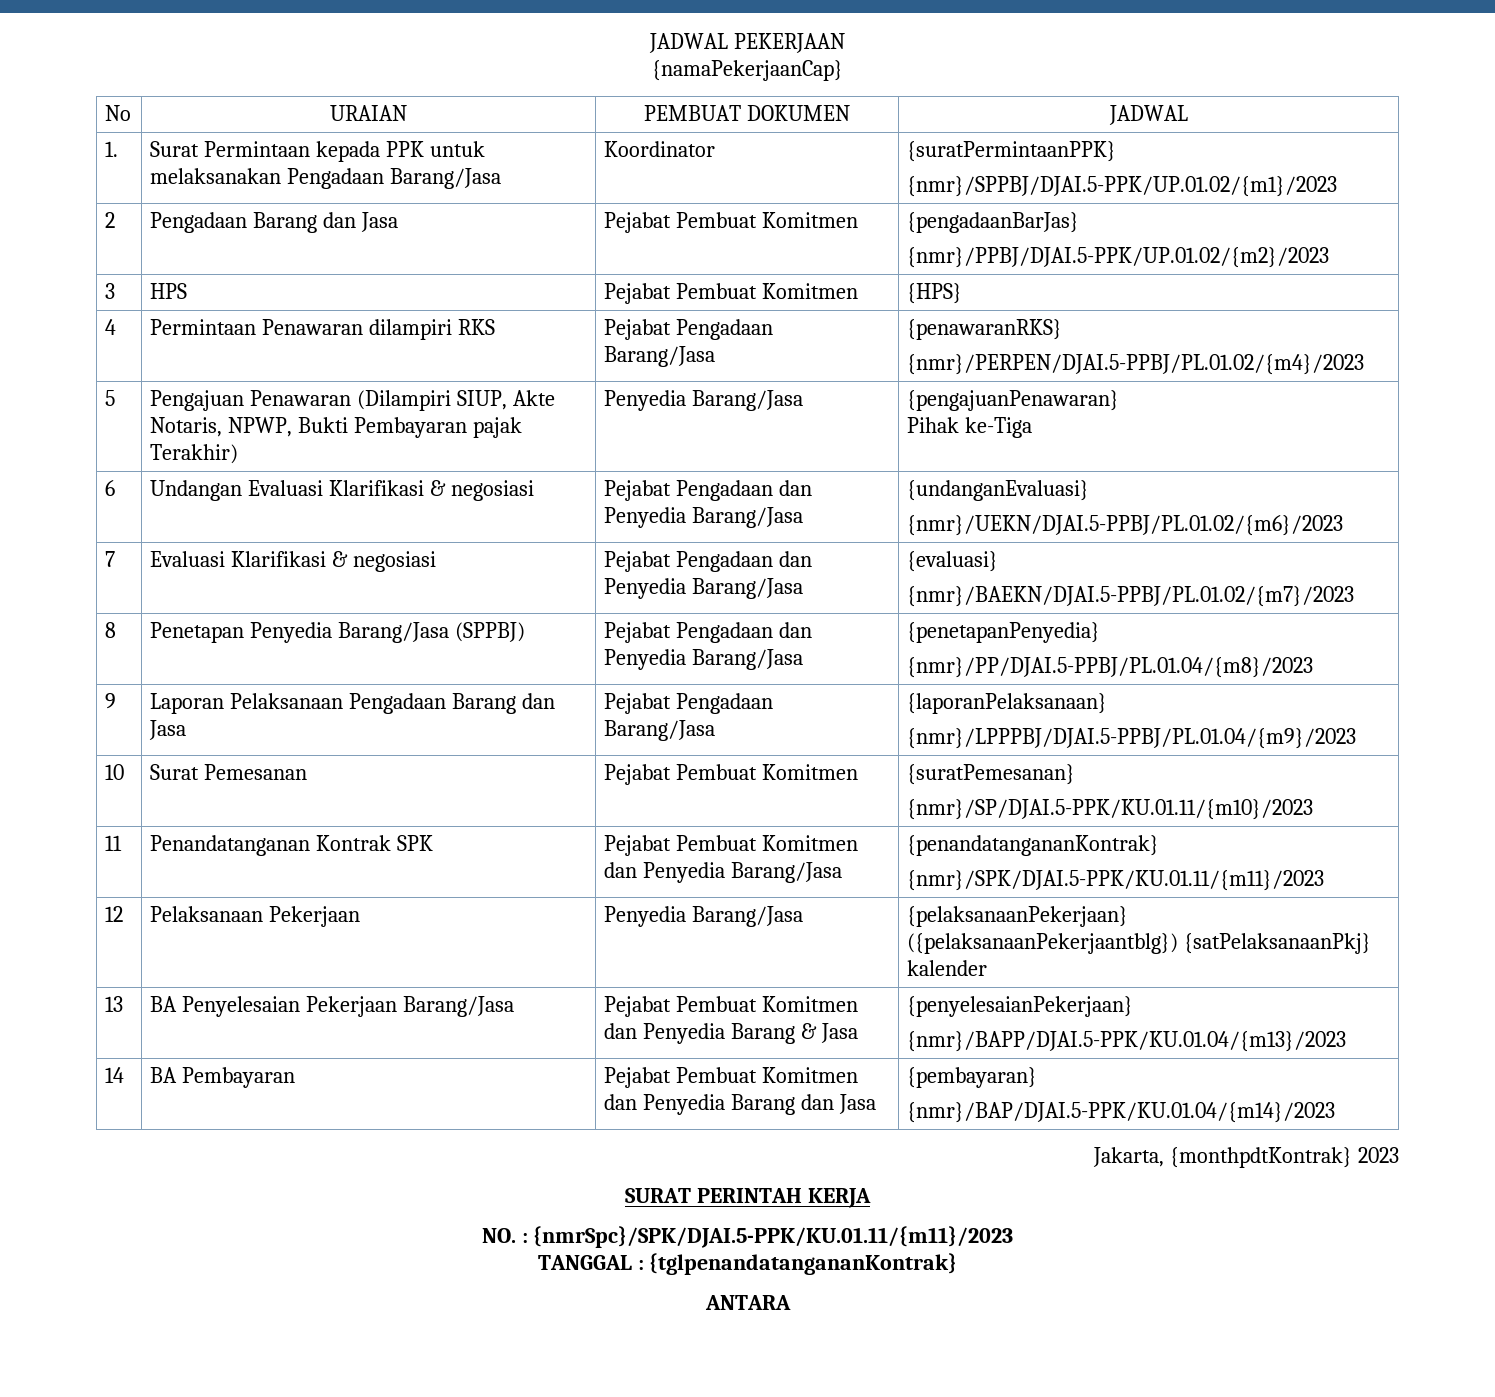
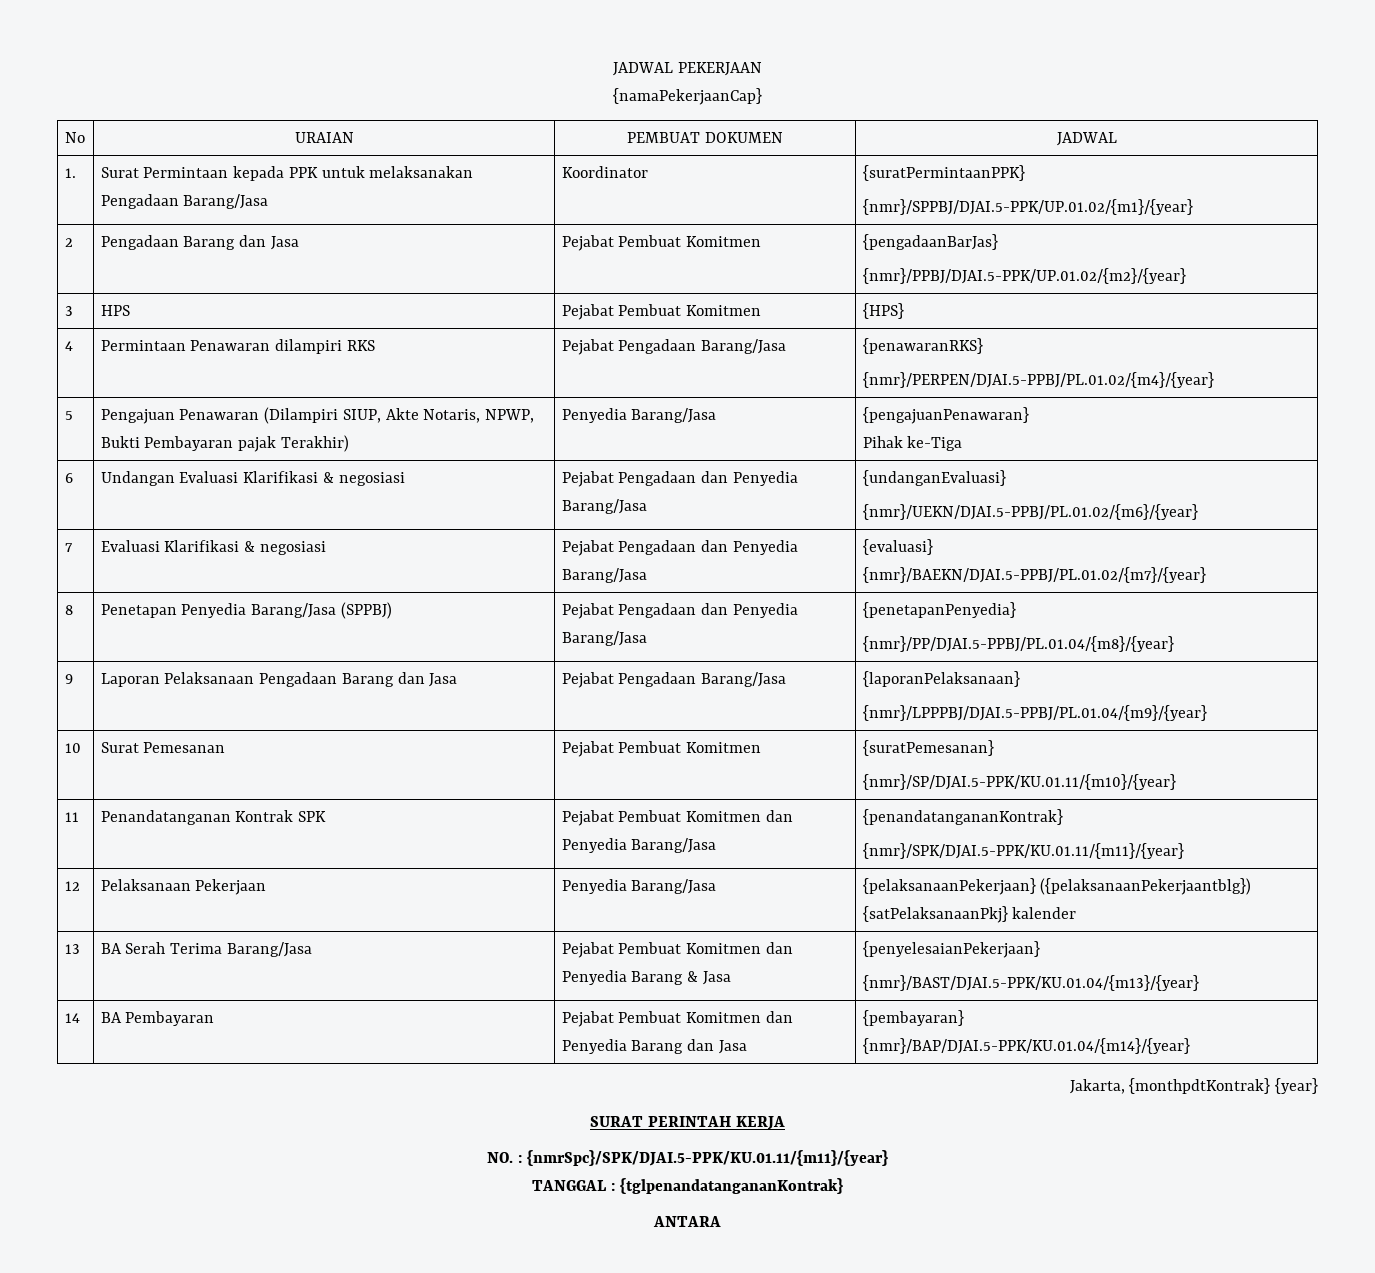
  1. | Surat Permintaan kepada PPK untuk melaksanakan Pengadaan Barang/Jasa | Koordinator | {suratPermintaanPPK}
- {nmr}/SPPBJ/DJAI.5-PPK/UP.01.02/{m1}/2023
+ {nmr}/SPPBJ/DJAI.5-PPK/UP.01.02/{m1}/{year}
  2 | Pengadaan Barang dan Jasa | Pejabat Pembuat Komitmen | {pengadaanBarJas}
- {nmr}/PPBJ/DJAI.5-PPK/UP.01.02/{m2}/2023
+ {nmr}/PPBJ/DJAI.5-PPK/UP.01.02/{m2}/{year}
  4 | Permintaan Penawaran dilampiri RKS | Pejabat Pengadaan Barang/Jasa | {penawaranRKS}
- {nmr}/PERPEN/DJAI.5-PPBJ/PL.01.02/{m4}/2023
+ {nmr}/PERPEN/DJAI.5-PPBJ/PL.01.02/{m4}/{year}
  6 | Undangan Evaluasi Klarifikasi & negosiasi | Pejabat Pengadaan dan Penyedia Barang/Jasa | {undanganEvaluasi}
- {nmr}/UEKN/DJAI.5-PPBJ/PL.01.02/{m6}/2023
+ {nmr}/UEKN/DJAI.5-PPBJ/PL.01.02/{m6}/{year}
  7 | Evaluasi Klarifikasi & negosiasi | Pejabat Pengadaan dan Penyedia Barang/Jasa | {evaluasi}
- {nmr}/BAEKN/DJAI.5-PPBJ/PL.01.02/{m7}/2023
+ {nmr}/BAEKN/DJAI.5-PPBJ/PL.01.02/{m7}/{year}
  8 | Penetapan Penyedia Barang/Jasa (SPPBJ) | Pejabat Pengadaan dan Penyedia Barang/Jasa | {penetapanPenyedia}
- {nmr}/PP/DJAI.5-PPBJ/PL.01.04/{m8}/2023
+ {nmr}/PP/DJAI.5-PPBJ/PL.01.04/{m8}/{year}
  9 | Laporan Pelaksanaan Pengadaan Barang dan Jasa | Pejabat Pengadaan Barang/Jasa | {laporanPelaksanaan}
- {nmr}/LPPPBJ/DJAI.5-PPBJ/PL.01.04/{m9}/2023
+ {nmr}/LPPPBJ/DJAI.5-PPBJ/PL.01.04/{m9}/{year}
  10 | Surat Pemesanan | Pejabat Pembuat Komitmen | {suratPemesanan}
- {nmr}/SP/DJAI.5-PPK/KU.01.11/{m10}/2023
+ {nmr}/SP/DJAI.5-PPK/KU.01.11/{m10}/{year}
  11 | Penandatanganan Kontrak SPK | Pejabat Pembuat Komitmen dan Penyedia Barang/Jasa | {penandatangananKontrak}
- {nmr}/SPK/DJAI.5-PPK/KU.01.11/{m11}/2023
+ {nmr}/SPK/DJAI.5-PPK/KU.01.11/{m11}/{year}
- 13 | BA Penyelesaian Pekerjaan Barang/Jasa | Pejabat Pembuat Komitmen dan Penyedia Barang & Jasa | {penyelesaianPekerjaan}
- {nmr}/BAPP/DJAI.5-PPK/KU.01.04/{m13}/2023
+ 13 | BA Serah Terima Barang/Jasa | Pejabat Pembuat Komitmen dan Penyedia Barang & Jasa | {penyelesaianPekerjaan}
+ {nmr}/BAST/DJAI.5-PPK/KU.01.04/{m13}/{year}
  14 | BA Pembayaran | Pejabat Pembuat Komitmen dan Penyedia Barang dan Jasa | {pembayaran}
- {nmr}/BAP/DJAI.5-PPK/KU.01.04/{m14}/2023
+ {nmr}/BAP/DJAI.5-PPK/KU.01.04/{m14}/{year}
- Jakarta, {monthpdtKontrak} 2023
+ Jakarta, {monthpdtKontrak} {year}
- NO. : {nmrSpc}/SPK/DJAI.5-PPK/KU.01.11/{m11}/2023
+ NO. : {nmrSpc}/SPK/DJAI.5-PPK/KU.01.11/{m11}/{year}

